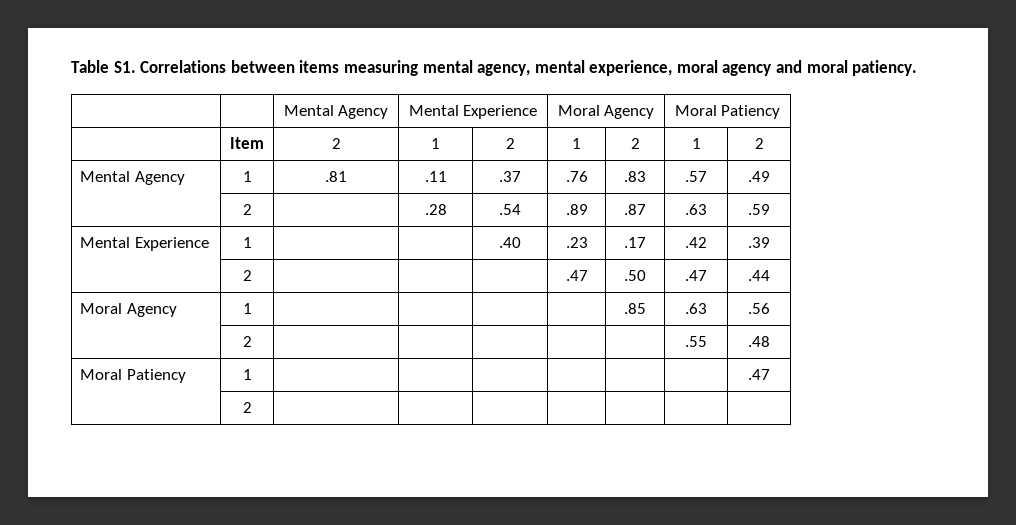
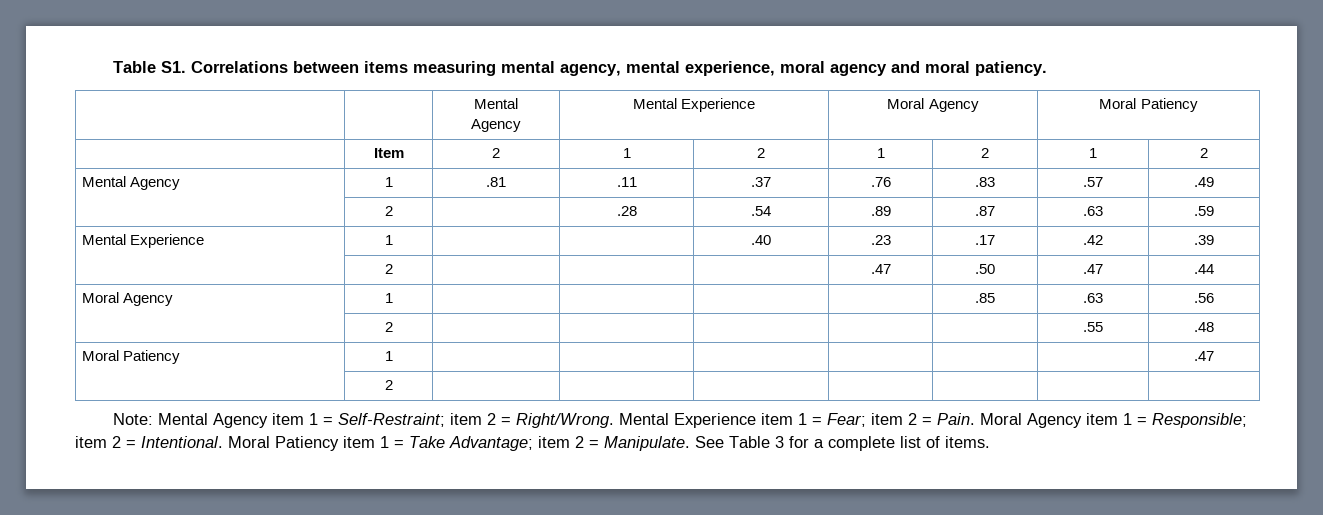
- | | Mental Agency | Mental Experience | Moral Agency | Moral Patiency
+ | | Mental
+ Agency | Mental Experience | Moral Agency | Moral Patiency
+ Note: Mental Agency item 1 = Self-Restraint; item 2 = Right/Wrong. Mental Experience item 1 = Fear; item 2 = Pain. Moral Agency item 1 = Responsible; item 2 = Intentional. Moral Patiency item 1 = Take Advantage; item 2 = Manipulate. See Table 3 for a complete list of items.

